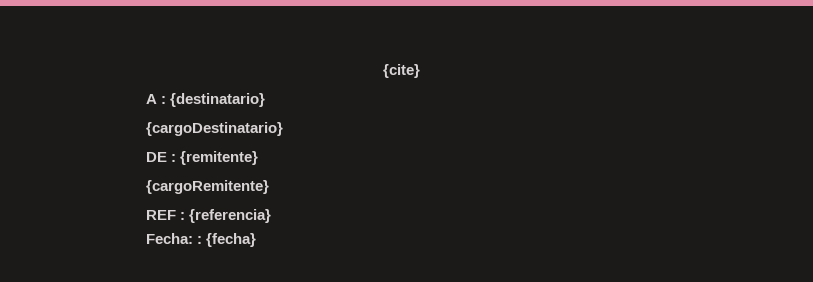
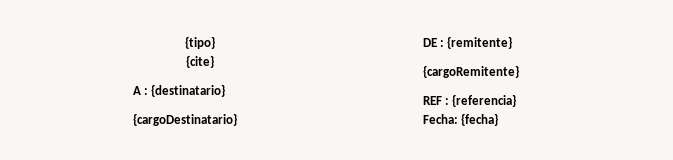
+ {tipo}
- Fecha: : {fecha}
+ Fecha: {fecha}

